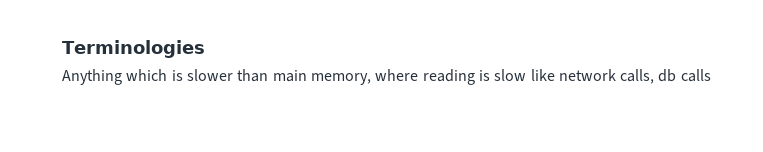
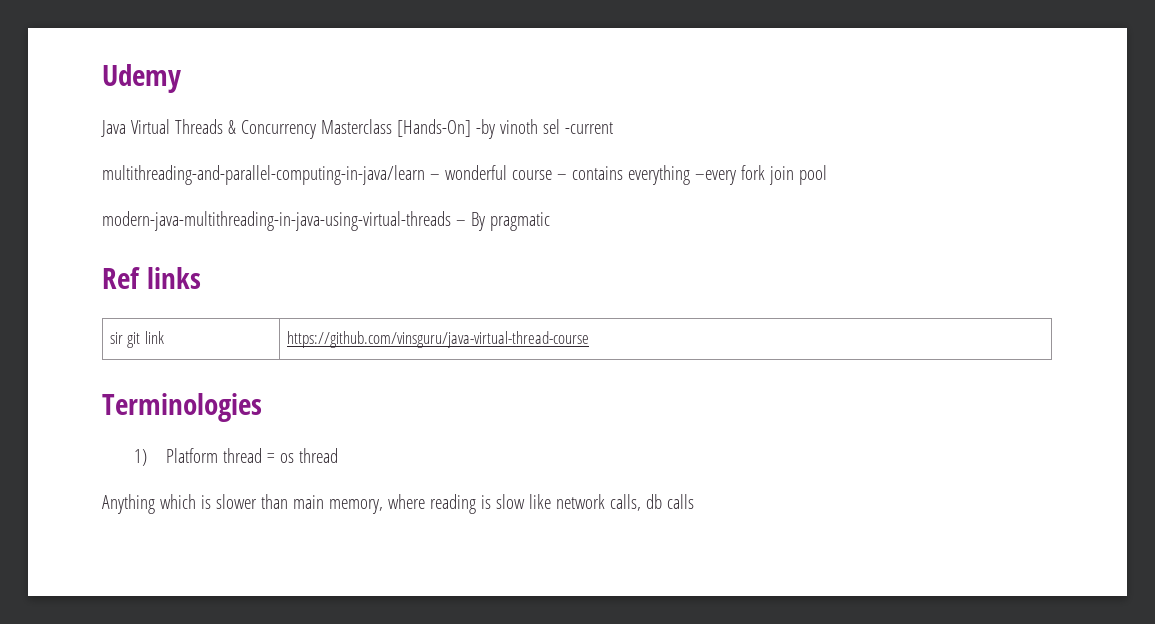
+ Udemy
+ Java Virtual Threads & Concurrency Masterclass [Hands-On] -by vinoth sel -current
+ multithreading-and-parallel-computing-in-java/learn – wonderful course – contains everything –every fork join pool
+ modern-java-multithreading-in-java-using-virtual-threads – By pragmatic
+ Ref links
+ sir git link | https://github.com/vinsguru/java-virtual-thread-course
  Terminologies
+ 1) Platform thread = os thread

